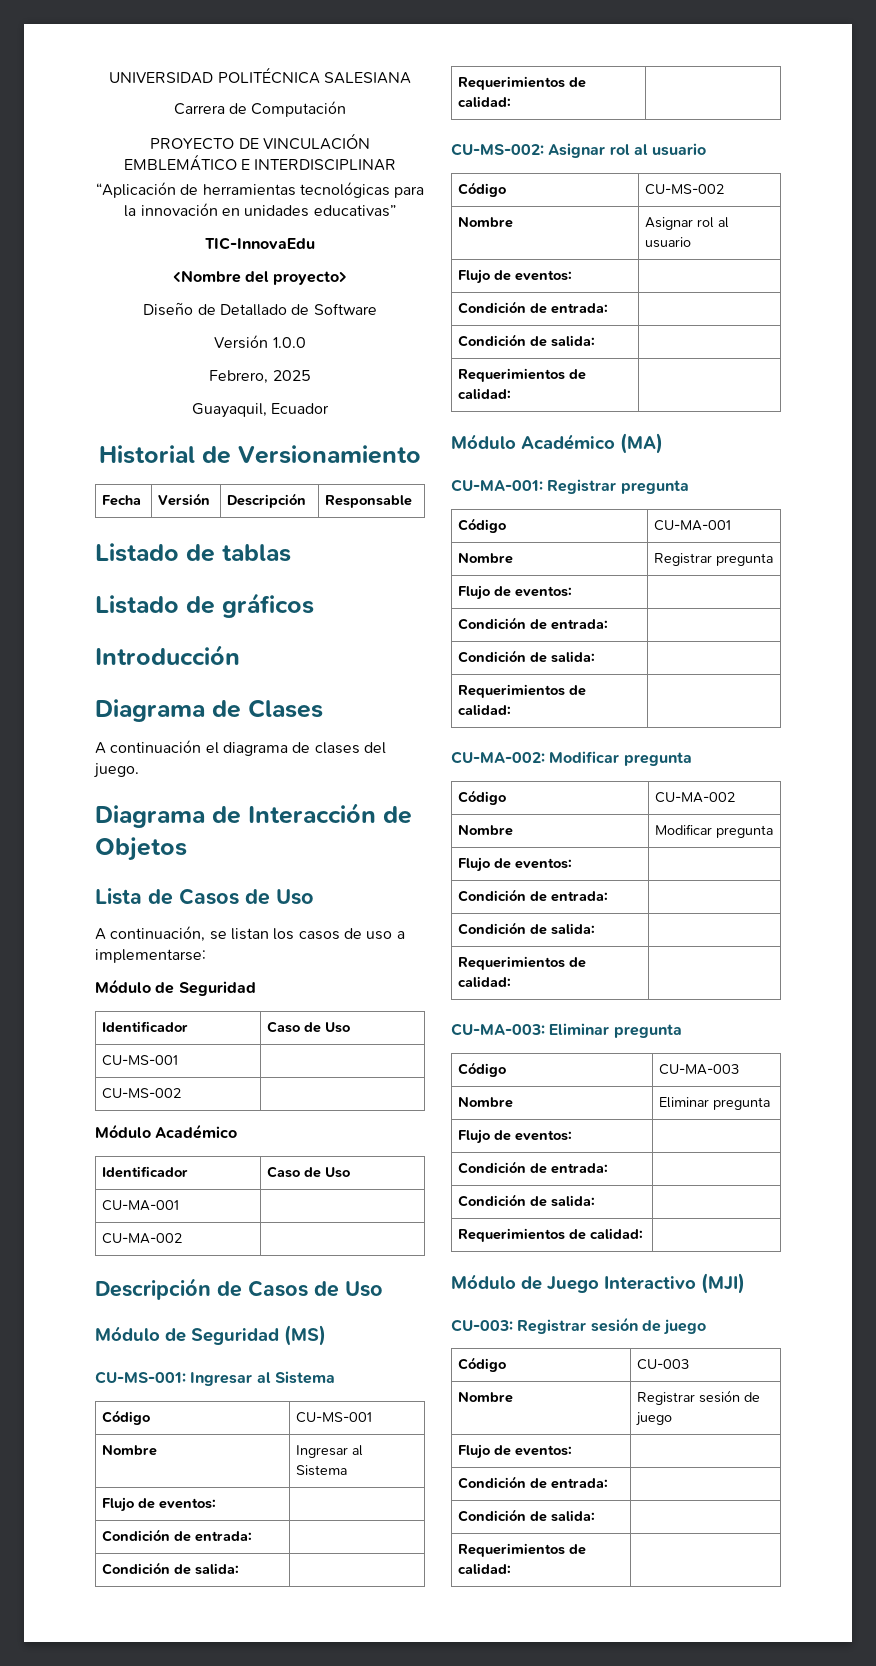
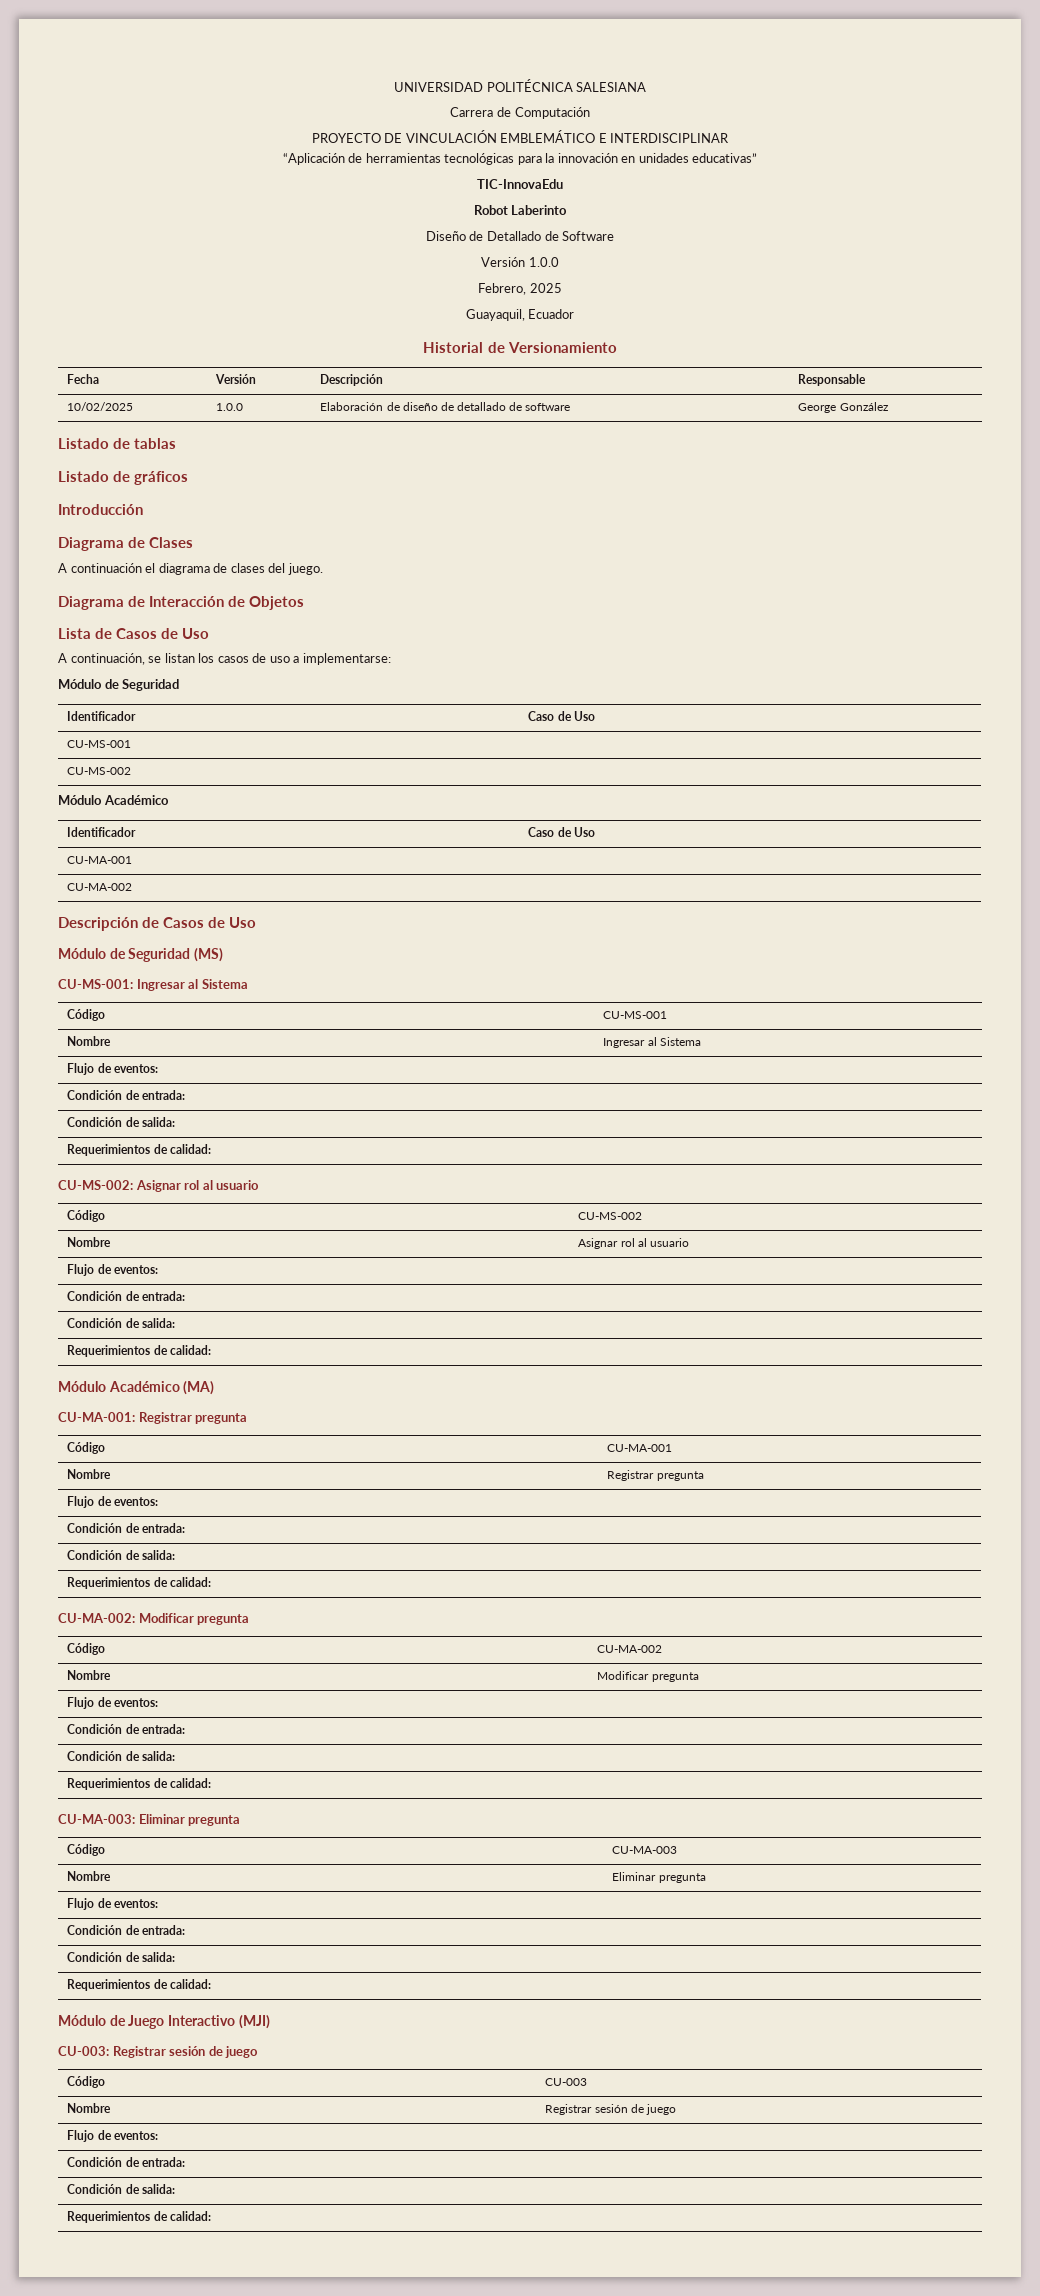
- <Nombre del proyecto>
+ Robot Laberinto
+ 10/02/2025 | 1.0.0 | Elaboración de diseño de detallado de software | George González

